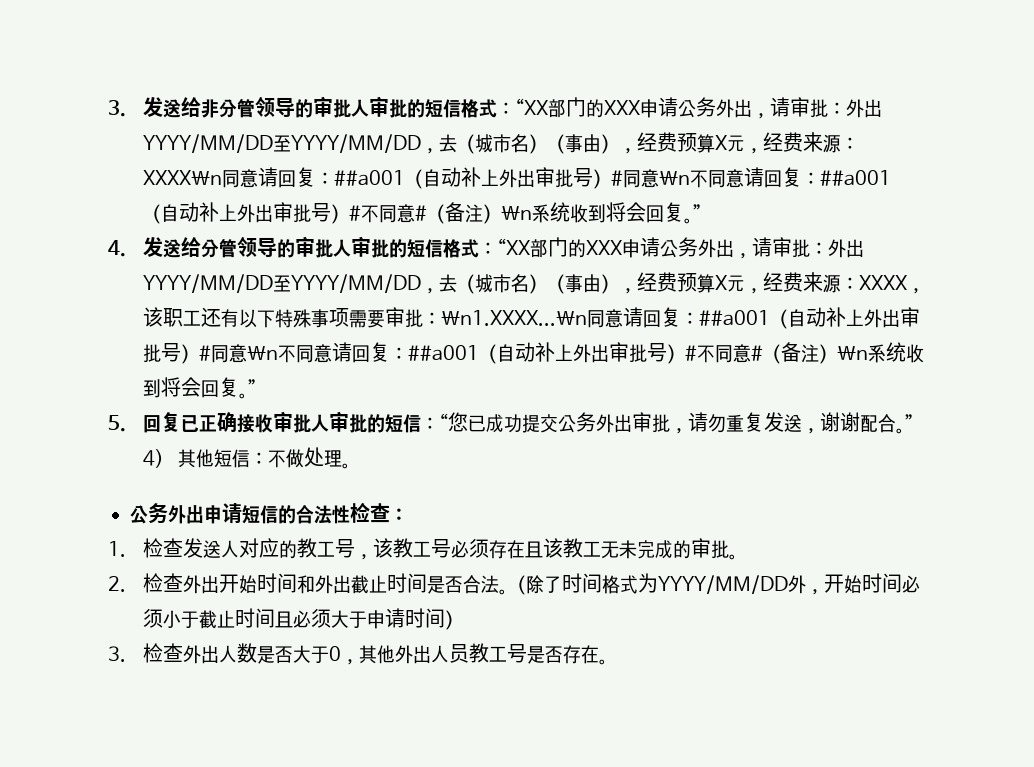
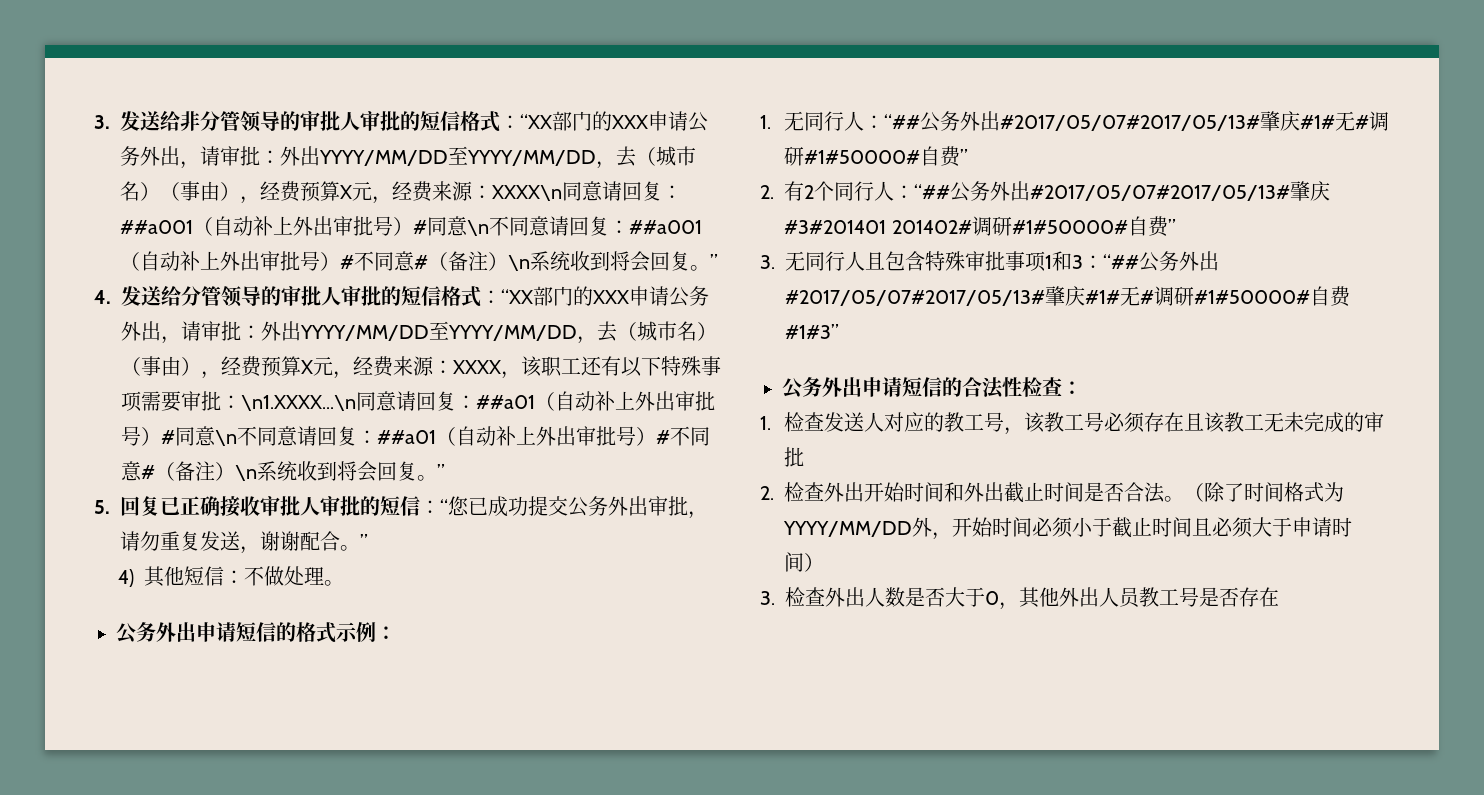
- \n1.XXXX...\n同意请回复：##a001（自动补上外出审批号）#同意\n不同意请回复：##a001（自动补上外出审批号）#不同意#（备注）\n系统收到将会回复。”
+ \n1.XXXX...\n同意请回复：##a01（自动补上外出审批号）#同意\n不同意请回复：##a01（自动补上外出审批号）#不同意#（备注）\n系统收到将会回复。”
+ 公务外出申请短信的格式示例：
+ 1.无同行人：“##公务外出#2017/05/07#2017/05/13#肇庆#1#无#调研#1#50000#自费”
+ 2.有2个同行人：“##公务外出#2017/05/07#2017/05/13#肇庆#3#201401 201402#调研#1#50000#自费”
+ 3.无同行人且包含特殊审批事项1和3：“##公务外出#2017/05/07#2017/05/13#肇庆#1#无#调研#1#50000#自费#1#3”
- 1.检查发送人对应的教工号，该教工号必须存在且该教工无未完成的审批。
+ 1.检查发送人对应的教工号，该教工号必须存在且该教工无未完成的审批
- 3.检查外出人数是否大于0，其他外出人员教工号是否存在。
+ 3.检查外出人数是否大于0，其他外出人员教工号是否存在

